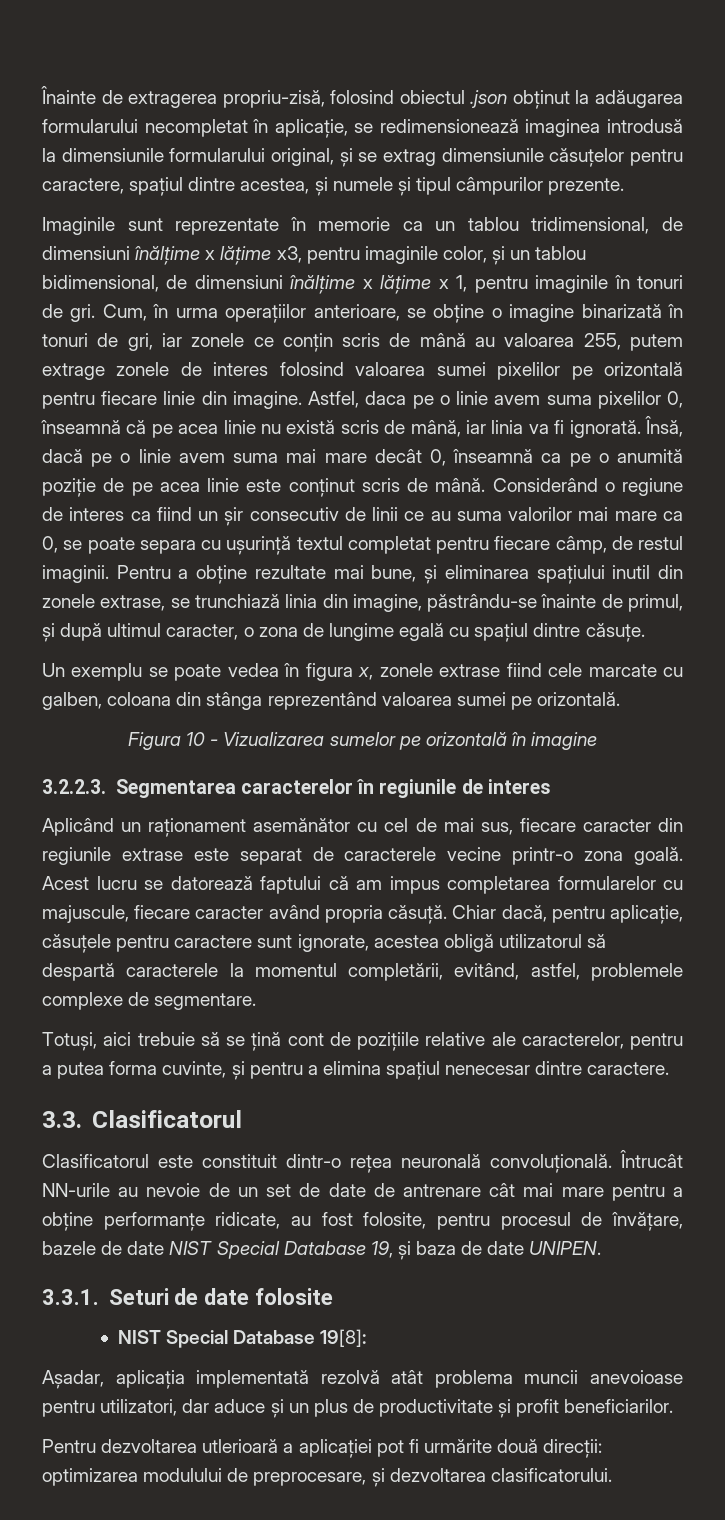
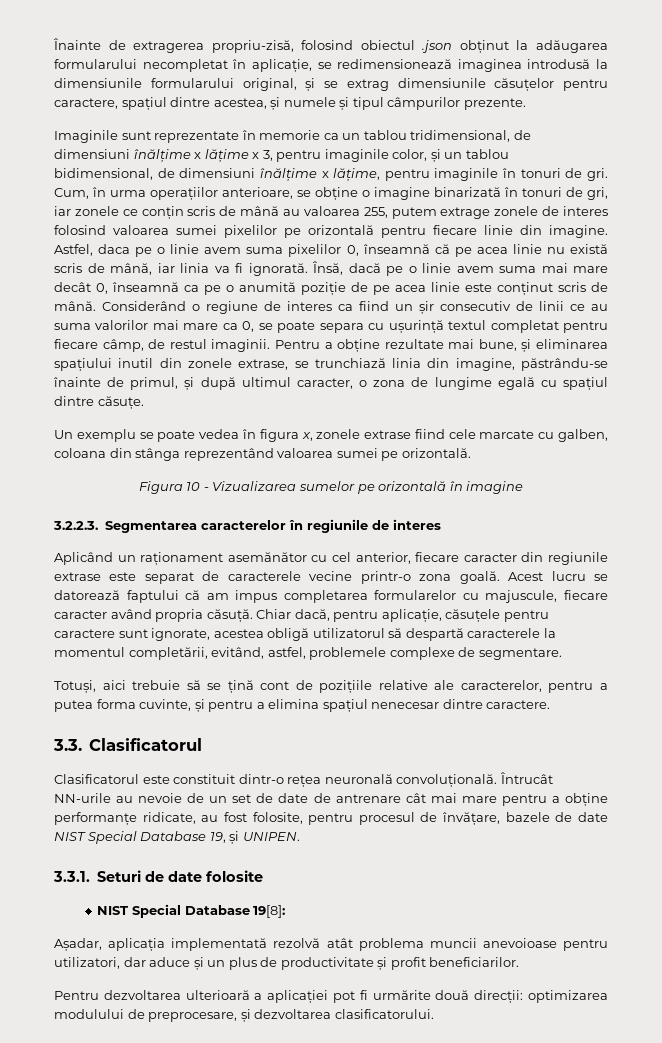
- Imaginile sunt reprezentate în memorie ca un tablou tridimensional, de dimensiuni înălțime x lățime x3, pentru imaginile color, și un tablou bidimensional, de dimensiuni înălțime x lățime x 1, pentru imaginile în tonuri de gri.
+ Imaginile sunt reprezentate în memorie ca un tablou tridimensional, de dimensiuni înălțime x lățime x 3, pentru imaginile color, și un tablou bidimensional, de dimensiuni înălțime x lățime, pentru imaginile în tonuri de gri.
- Aplicând un raționament asemănător cu cel de mai sus, fiecare caracter din regiunile extrase este separat de caracterele vecine printr-o zona goală.
+ Aplicând un raționament asemănător cu cel anterior, fiecare caracter din regiunile extrase este separat de caracterele vecine printr-o zona goală.
- Întrucât NN-urile au nevoie de un set de date de antrenare cât mai mare pentru a obține performanțe ridicate, au fost folosite, pentru procesul de învățare, bazele de date NIST Special Database 19, și baza de date UNIPEN.
+ Întrucât NN-urile au nevoie de un set de date de antrenare cât mai mare pentru a obține performanțe ridicate, au fost folosite, pentru procesul de învățare, bazele de date NIST Special Database 19, și UNIPEN.
- Pentru dezvoltarea utlerioară a aplicației pot fi urmărite două direcții: optimizarea modulului de preprocesare, și dezvoltarea clasificatorului.
+ Pentru dezvoltarea ulterioară a aplicației pot fi urmărite două direcții: optimizarea modulului de preprocesare, și dezvoltarea clasificatorului.

